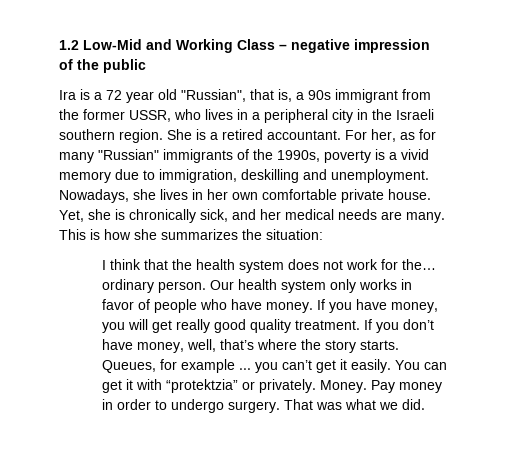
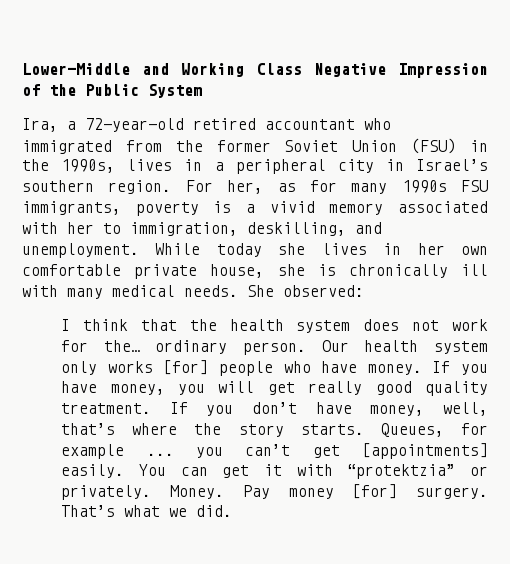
- 1.2 Low-Mid and Working Class – negative impression of the public
- Ira is a 72 year old "Russian", that is, a 90s immigrant from the former USSR, who lives in a peripheral city in the Israeli southern region. She is a retired accountant.
+ Lower-Middle and Working Class Negative Impression of the Public System
+ Ira, a 72-year-old retired accountant who immigrated from the former Soviet Union (FSU) in the 1990s, lives in a peripheral city in Israel’s southern region.
- For her, as for many "Russian" immigrants of the 1990s, poverty is a vivid memory due to immigration, deskilling and unemployment.
+ For her, as for many 1990s FSU immigrants, poverty is a vivid memory associated with her to immigration, deskilling, and unemployment.
- Nowadays, she lives in her own comfortable private house. Yet, she is chronically sick, and her medical needs are many. This is how she summarizes the situation:
+ While today she lives in her own comfortable private house, she is chronically ill with many medical needs. She observed:
- Our health system only works in favor of people who have money.
+ Our health system only works [for] people who have money.
- Queues, for example ... you can’t get it easily.
+ Queues, for example ... you can’t get [appointments] easily.
- Pay money in order to undergo surgery. That was what we did.
+ Pay money [for] surgery. That’s what we did.

